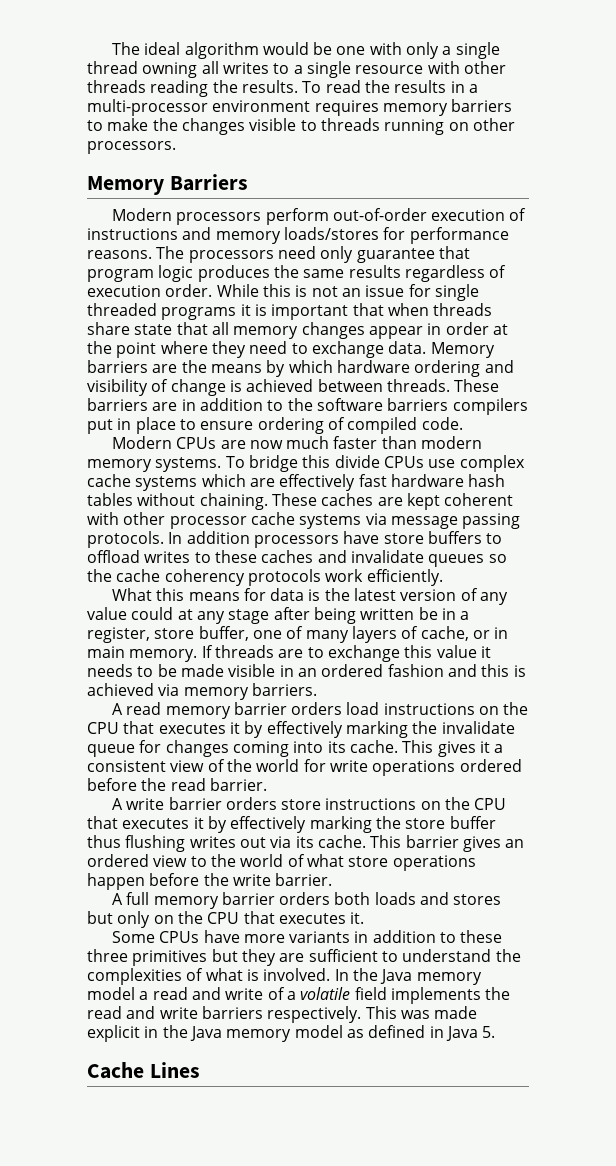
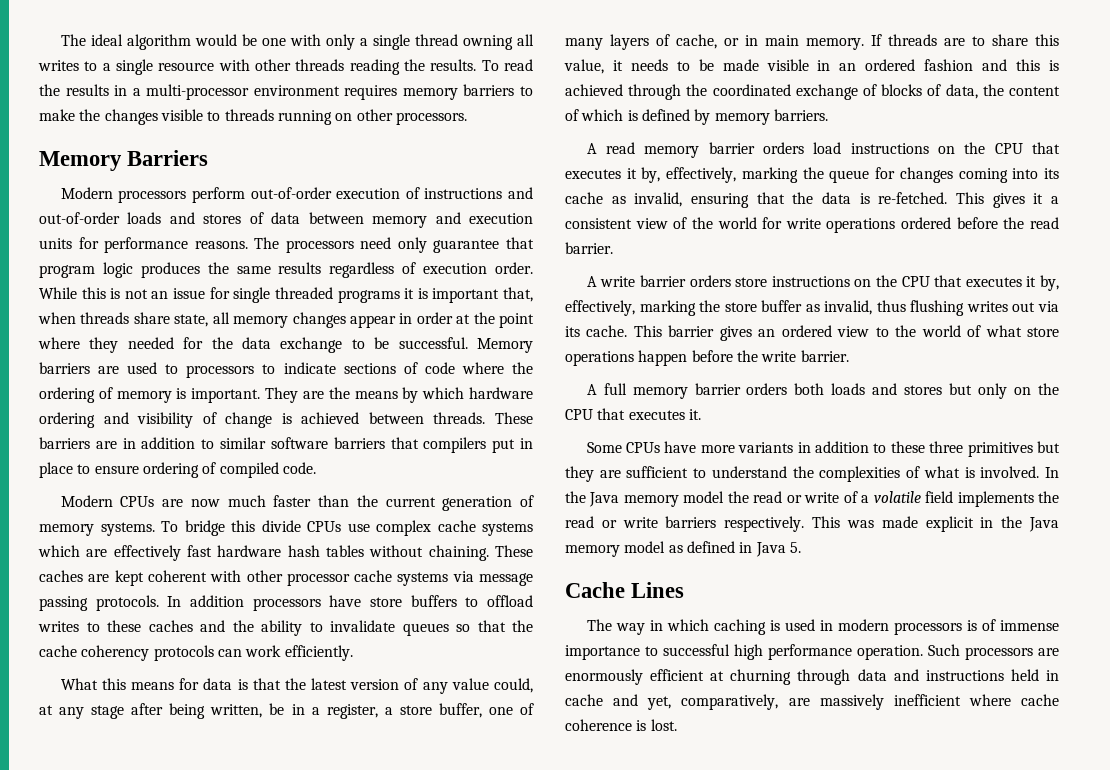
- Modern processors perform out-of-order execution of instructions and memory loads/stores for performance reasons.
+ Modern processors perform out-of-order execution of instructions and out-of-order loads and stores of data between memory and execution units for performance reasons.
- While this is not an issue for single threaded programs it is important that when threads share state that all memory changes appear in order at the point where they need to exchange data. Memory barriers are the means by which hardware ordering and visibility of change is achieved between threads.
+ While this is not an issue for single threaded programs it is important that, when threads share state, all memory changes appear in order at the point where they needed for the data exchange to be successful. Memory barriers are used to processors to indicate sections of code where the ordering of memory is important. They are the means by which hardware ordering and visibility of change is achieved between threads.
- These barriers are in addition to the software barriers compilers put in place to ensure ordering of compiled code.
+ These barriers are in addition to similar software barriers that compilers put in place to ensure ordering of compiled code.
- Modern CPUs are now much faster than modern memory systems.
+ Modern CPUs are now much faster than the current generation of memory systems.
- In addition processors have store buffers to offload writes to these caches and invalidate queues so the cache coherency protocols work efficiently.
+ In addition processors have store buffers to offload writes to these caches and the ability to invalidate queues so that the cache coherency protocols can work efficiently.
- What this means for data is the latest version of any value could at any stage after being written be in a register, store buffer, one of many layers of cache, or in main memory.
+ What this means for data is that the latest version of any value could, at any stage after being written, be in a register, a store buffer, one of many layers of cache, or in main memory.
- If threads are to exchange this value it needs to be made visible in an ordered fashion and this is achieved via memory barriers.
+ If threads are to share this value, it needs to be made visible in an ordered fashion and this is achieved through the coordinated exchange of blocks of data, the content of which is defined by memory barriers.
- A read memory barrier orders load instructions on the CPU that executes it by effectively marking the invalidate queue for changes coming into its cache.
+ A read memory barrier orders load instructions on the CPU that executes it by, effectively, marking the queue for changes coming into its cache as invalid, ensuring that the data is re-fetched.
- A write barrier orders store instructions on the CPU that executes it by effectively marking the store buffer thus flushing writes out via its cache.
+ A write barrier orders store instructions on the CPU that executes it by, effectively, marking the store buffer as invalid, thus flushing writes out via its cache.
- In the Java memory model a read and write of a volatile field implements the read and write barriers respectively.
+ In the Java memory model the read or write of a volatile field implements the read or write barriers respectively.
+ The way in which caching is used in modern processors is of immense importance to successful high performance operation. Such processors are enormously efficient at churning through data and instructions held in cache and yet, comparatively, are massively inefficient where cache coherence is lost.

